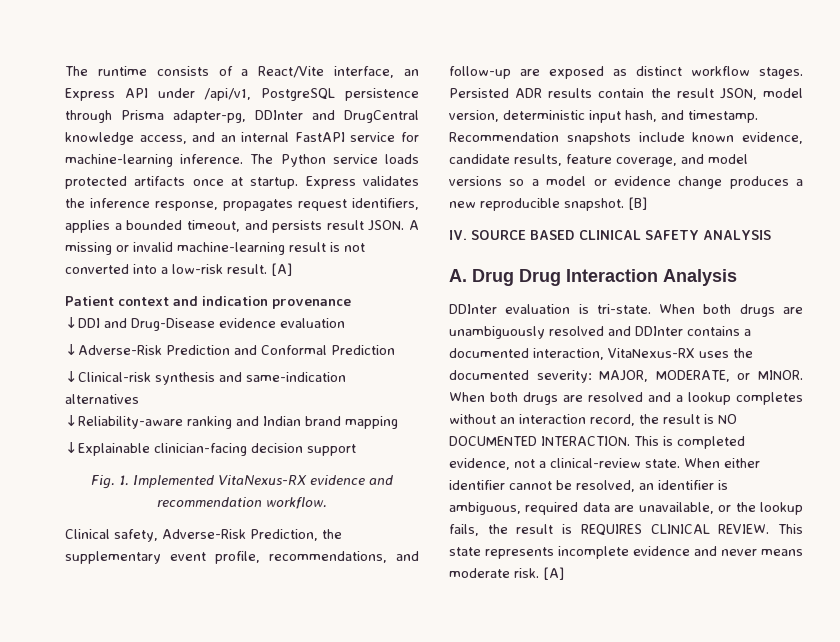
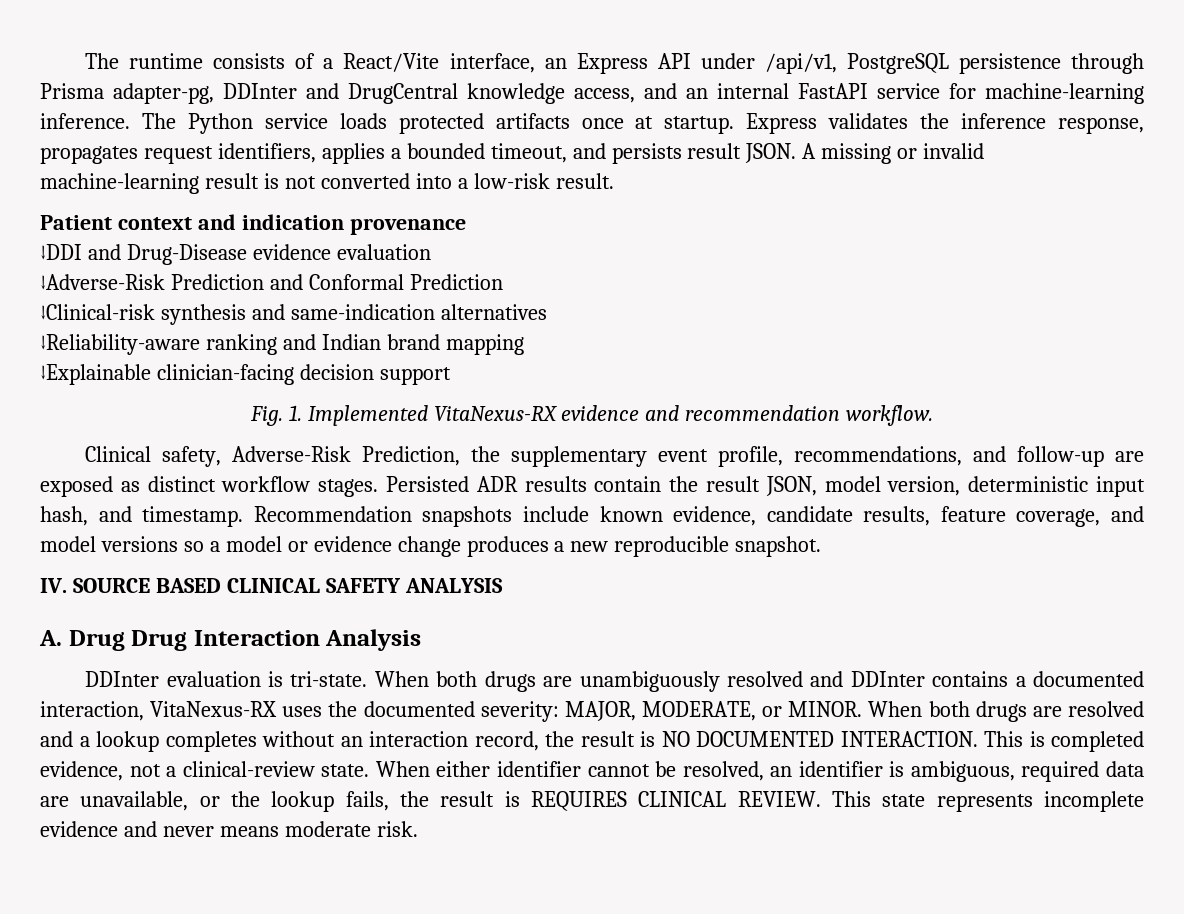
- A missing or invalid machine-learning result is not converted into a low-risk result. [A]
+ A missing or invalid machine-learning result is not converted into a low-risk result.
- [B]
- This state represents incomplete evidence and never means moderate risk. [A]
+ This state represents incomplete evidence and never means moderate risk.

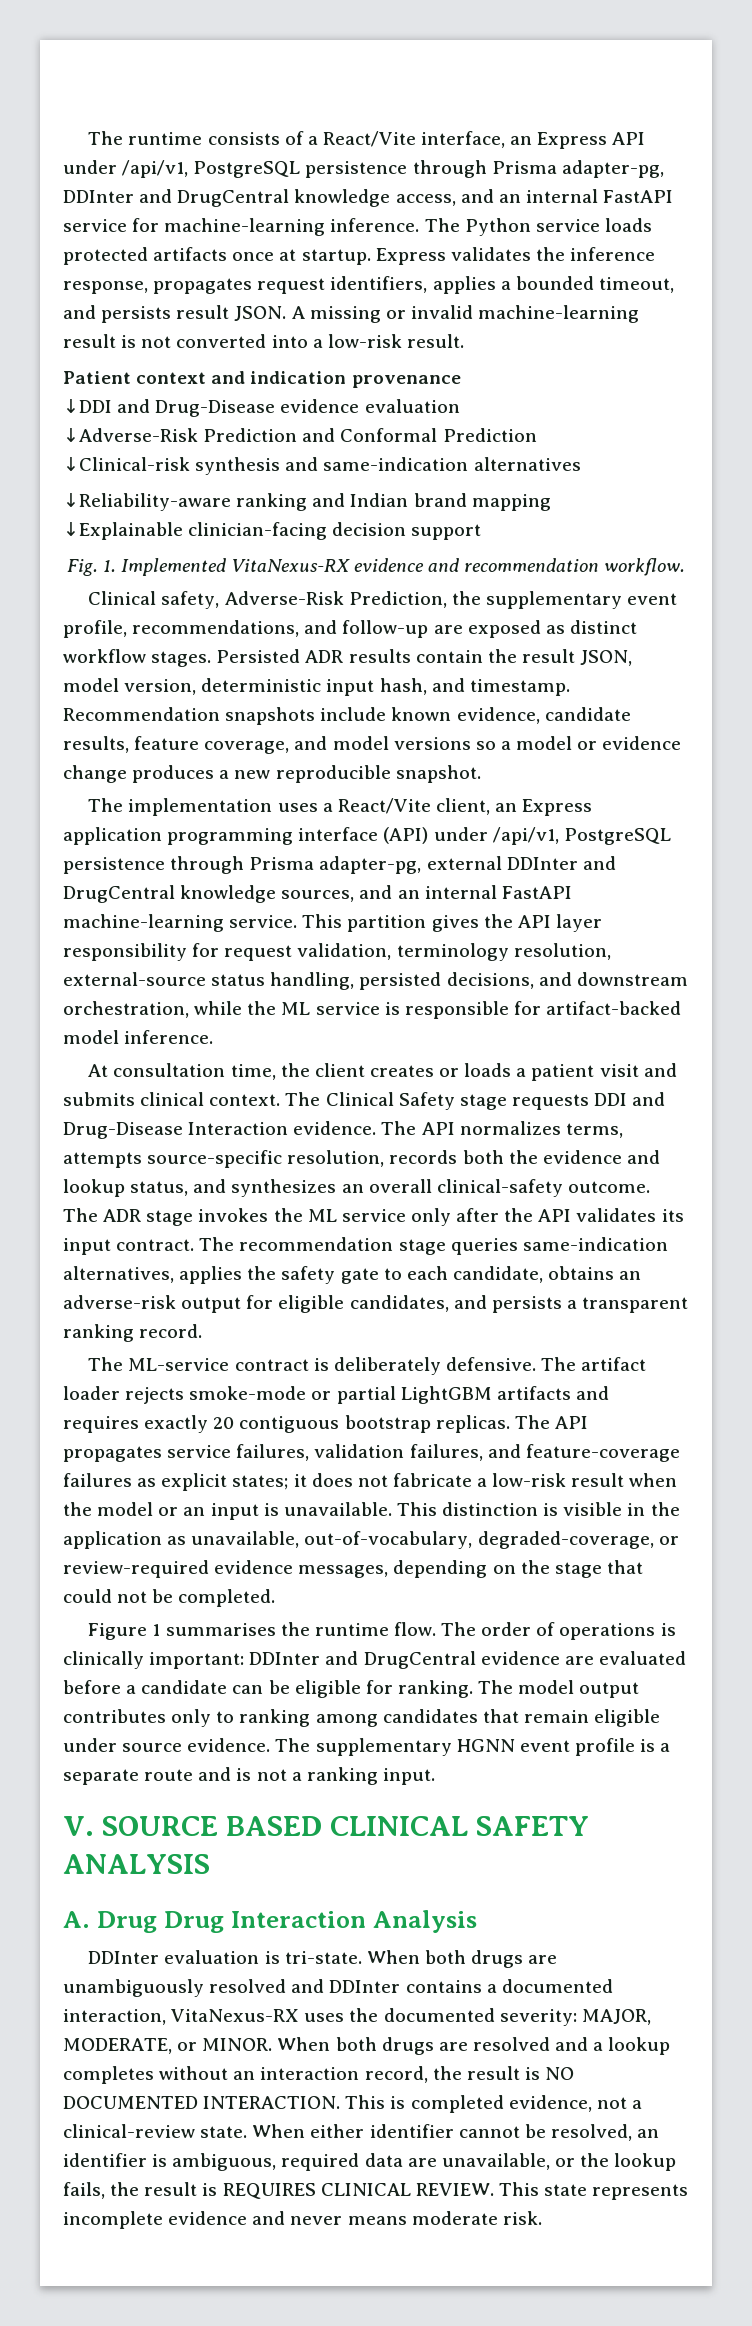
- IV. SOURCE BASED CLINICAL SAFETY ANALYSIS
+ The implementation uses a React/Vite client, an Express application programming interface (API) under /api/v1, PostgreSQL persistence through Prisma adapter-pg, external DDInter and DrugCentral knowledge sources, and an internal FastAPI machine-learning service. This partition gives the API layer responsibility for request validation, terminology resolution, external-source status handling, persisted decisions, and downstream orchestration, while the ML service is responsible for artifact-backed model inference.
+ At consultation time, the client creates or loads a patient visit and submits clinical context. The Clinical Safety stage requests DDI and Drug-Disease Interaction evidence. The API normalizes terms, attempts source-specific resolution, records both the evidence and lookup status, and synthesizes an overall clinical-safety outcome. The ADR stage invokes the ML service only after the API validates its input contract. The recommendation stage queries same-indication alternatives, applies the safety gate to each candidate, obtains an adverse-risk output for eligible candidates, and persists a transparent ranking record.
+ The ML-service contract is deliberately defensive. The artifact loader rejects smoke-mode or partial LightGBM artifacts and requires exactly 20 contiguous bootstrap replicas. The API propagates service failures, validation failures, and feature-coverage failures as explicit states; it does not fabricate a low-risk result when the model or an input is unavailable. This distinction is visible in the application as unavailable, out-of-vocabulary, degraded-coverage, or review-required evidence messages, depending on the stage that could not be completed.
+ Figure 1 summarises the runtime flow. The order of operations is clinically important: DDInter and DrugCentral evidence are evaluated before a candidate can be eligible for ranking. The model output contributes only to ranking among candidates that remain eligible under source evidence. The supplementary HGNN event profile is a separate route and is not a ranking input.
+ V. SOURCE BASED CLINICAL SAFETY ANALYSIS

